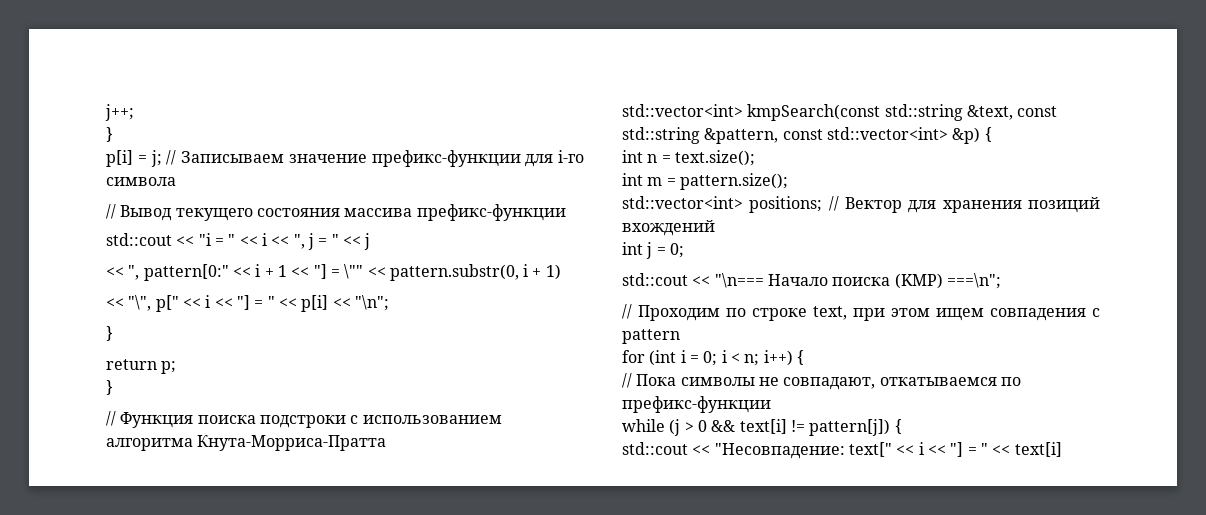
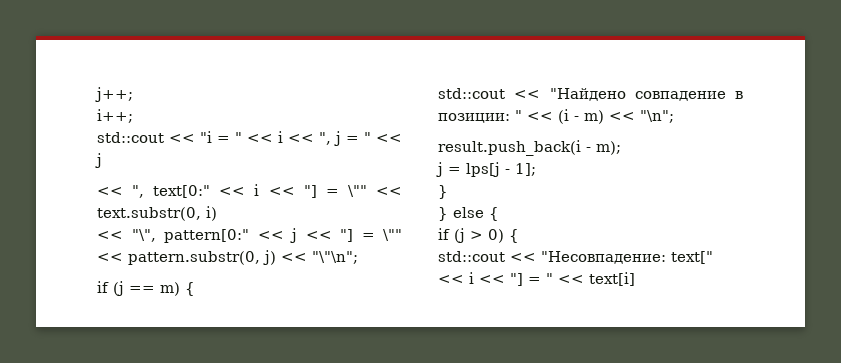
  j++;
- }
- p[i] = j; // Записываем значение префикс-функции для i-го символа
- // Вывод текущего состояния массива префикс-функции
+ i++;
- << ", pattern[0:" << i + 1 << "] = \"" << pattern.substr(0, i + 1)
- << "\", p[" << i << "] = " << p[i] << "\n";
+ << ", text[0:" << i << "] = \"" << text.substr(0, i)
+ << "\", pattern[0:" << j << "] = \"" << pattern.substr(0, j) << "\"\n";
+ if (j == m) {
+ std::cout << "Найдено совпадение в позиции: " << (i - m) << "\n";
+ result.push_back(i - m);
+ j = lps[j - 1];
  }
- return p;
- }
- // Функция поиска подстроки с использованием алгоритма Кнута-Морриса-Пратта
- std::vector<int> kmpSearch(const std::string &text, const std::string &pattern, const std::vector<int> &p) {
- int n = text.size();
- int m = pattern.size();
- std::vector<int> positions; // Вектор для хранения позиций вхождений
- int j = 0;
- std::cout << "\n=== Начало поиска (KMP) ===\n";
- // Проходим по строке text, при этом ищем совпадения с pattern
- for (int i = 0; i < n; i++) {
- // Пока символы не совпадают, откатываемся по префикс-функции
- while (j > 0 && text[i] != pattern[j]) {
+ } else {
+ if (j > 0) {

